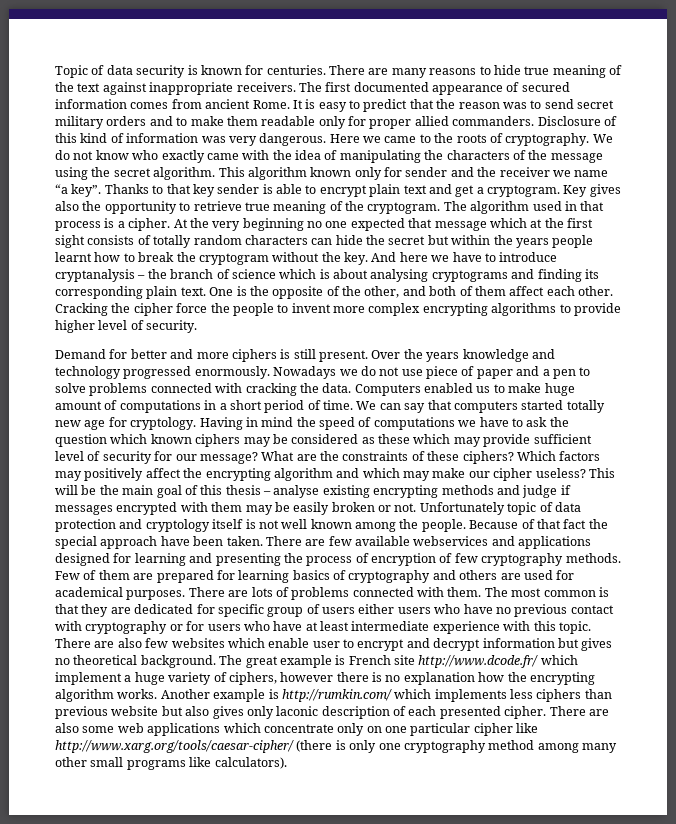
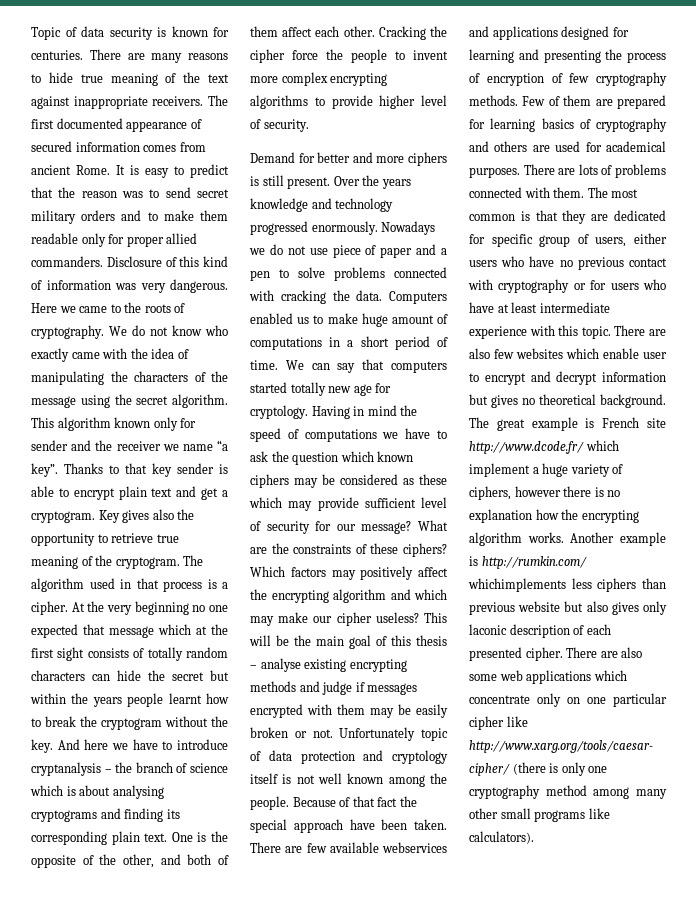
- The most common is that they are dedicated for specific group of users either users who have no previous contact with cryptography or for users who have at least intermediate experience with this topic.
+ The most common is that they are dedicated for specific group of users, either users who have no previous contact with cryptography or for users who have at least intermediate experience with this topic.
- Another example is http://rumkin.com/ which implements less ciphers than previous website but also gives only laconic description of each presented cipher.
+ Another example is http://rumkin.com/ whichimplements less ciphers than previous website but also gives only laconic description of each presented cipher.

